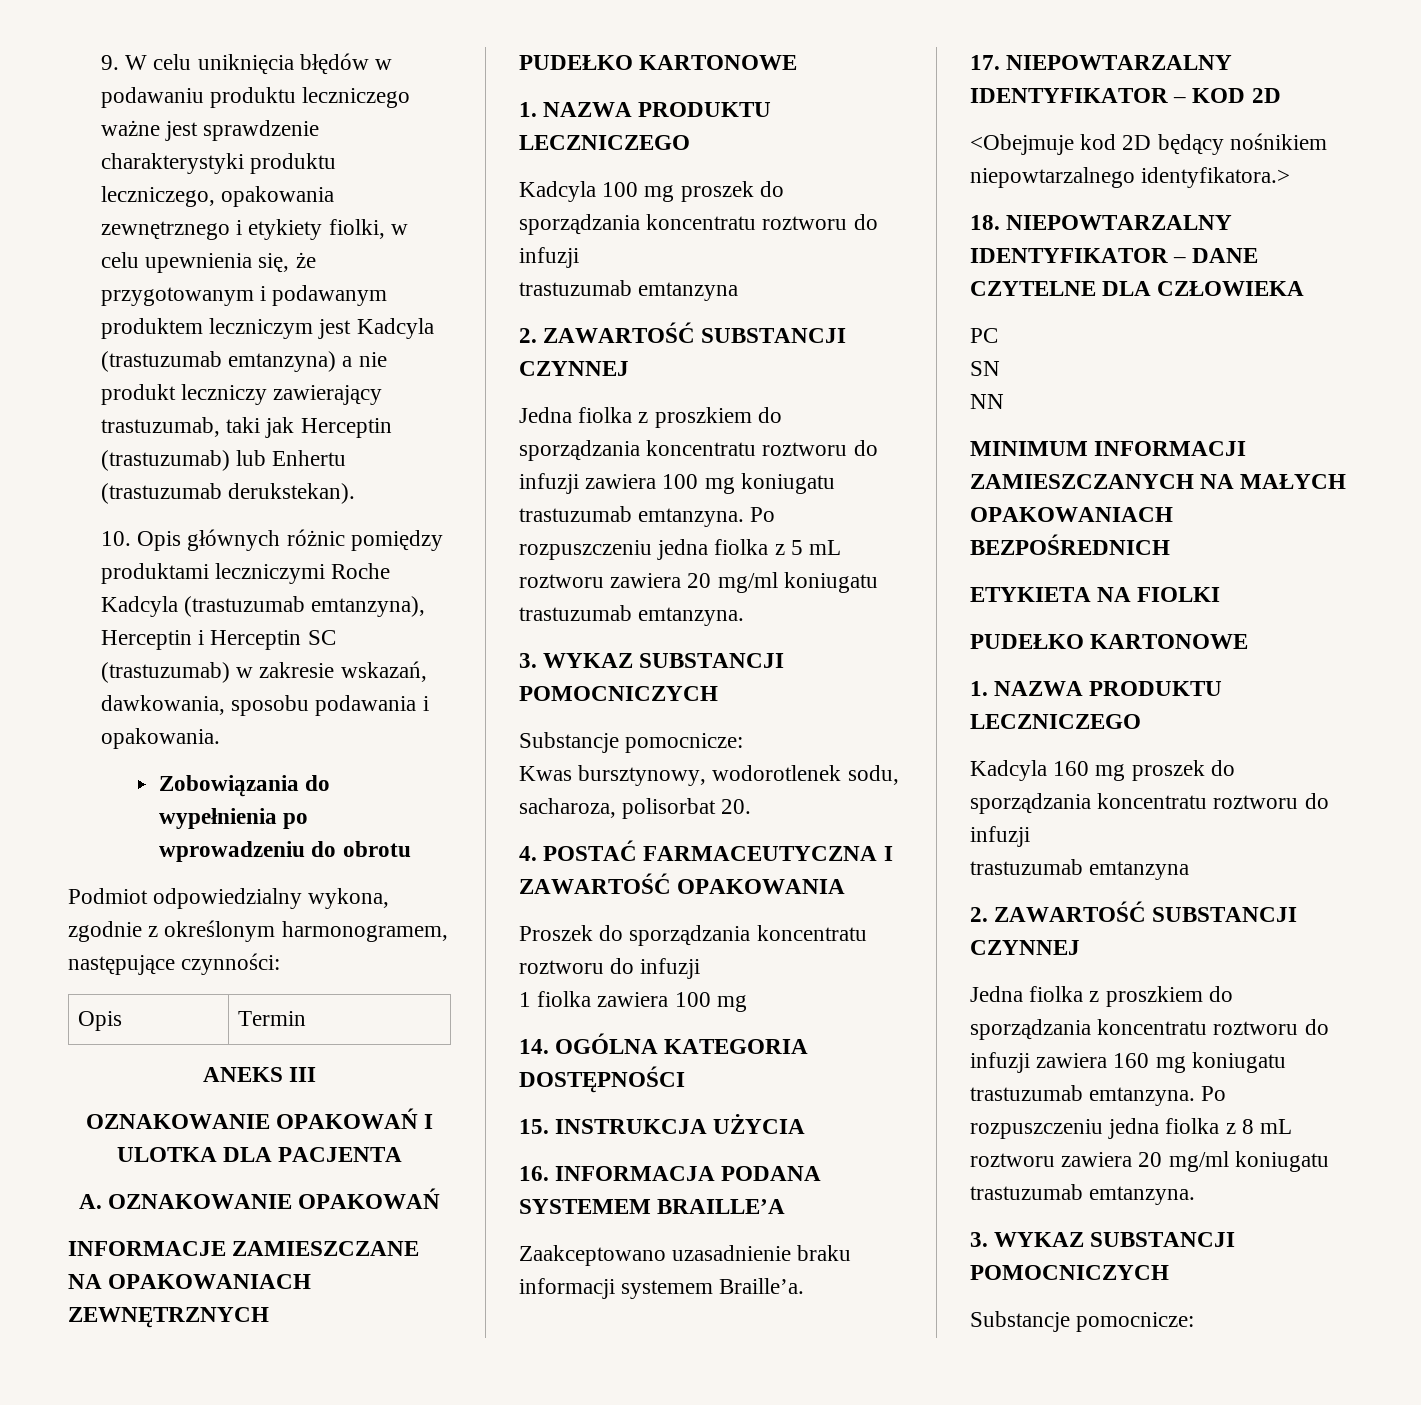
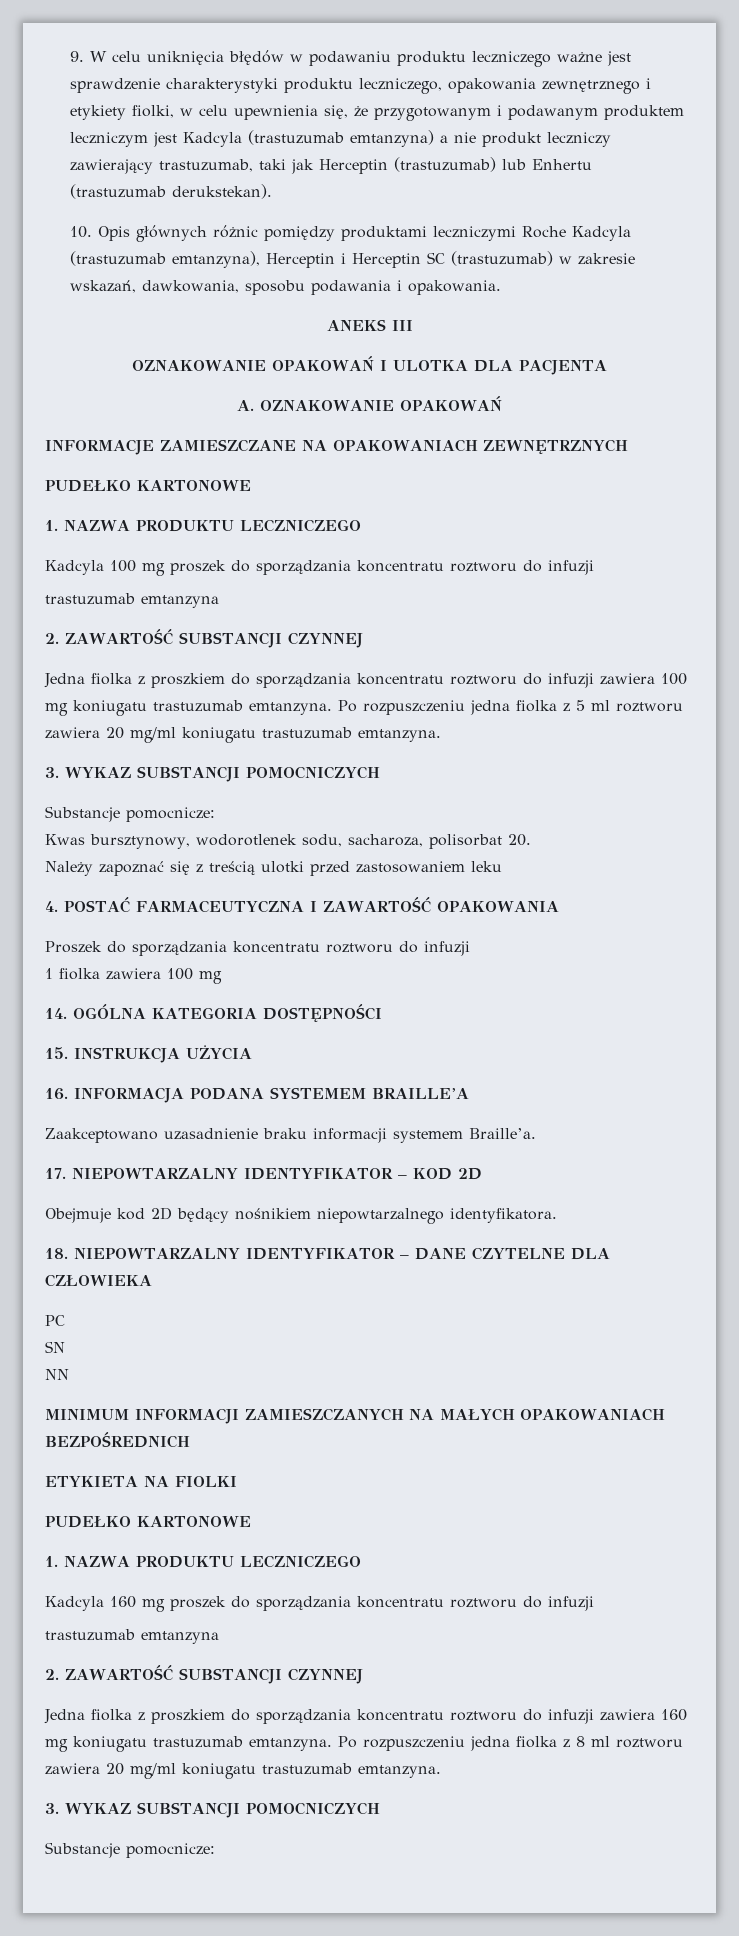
- Zobowiązania do wypełnienia po wprowadzeniu do obrotu
- Podmiot odpowiedzialny wykona, zgodnie z określonym harmonogramem, następujące czynności:
- Opis | Termin
- Po rozpuszczeniu jedna fiolka z 5 mL roztworu zawiera 20 mg/ml koniugatu trastuzumab emtanzyna.
+ Po rozpuszczeniu jedna fiolka z 5 ml roztworu zawiera 20 mg/ml koniugatu trastuzumab emtanzyna.
+ Należy zapoznać się z treścią ulotki przed zastosowaniem leku
- <Obejmuje kod 2D będący nośnikiem niepowtarzalnego identyfikatora.>
+ Obejmuje kod 2D będący nośnikiem niepowtarzalnego identyfikatora.
- Po rozpuszczeniu jedna fiolka z 8 mL roztworu zawiera 20 mg/ml koniugatu trastuzumab emtanzyna.
+ Po rozpuszczeniu jedna fiolka z 8 ml roztworu zawiera 20 mg/ml koniugatu trastuzumab emtanzyna.

